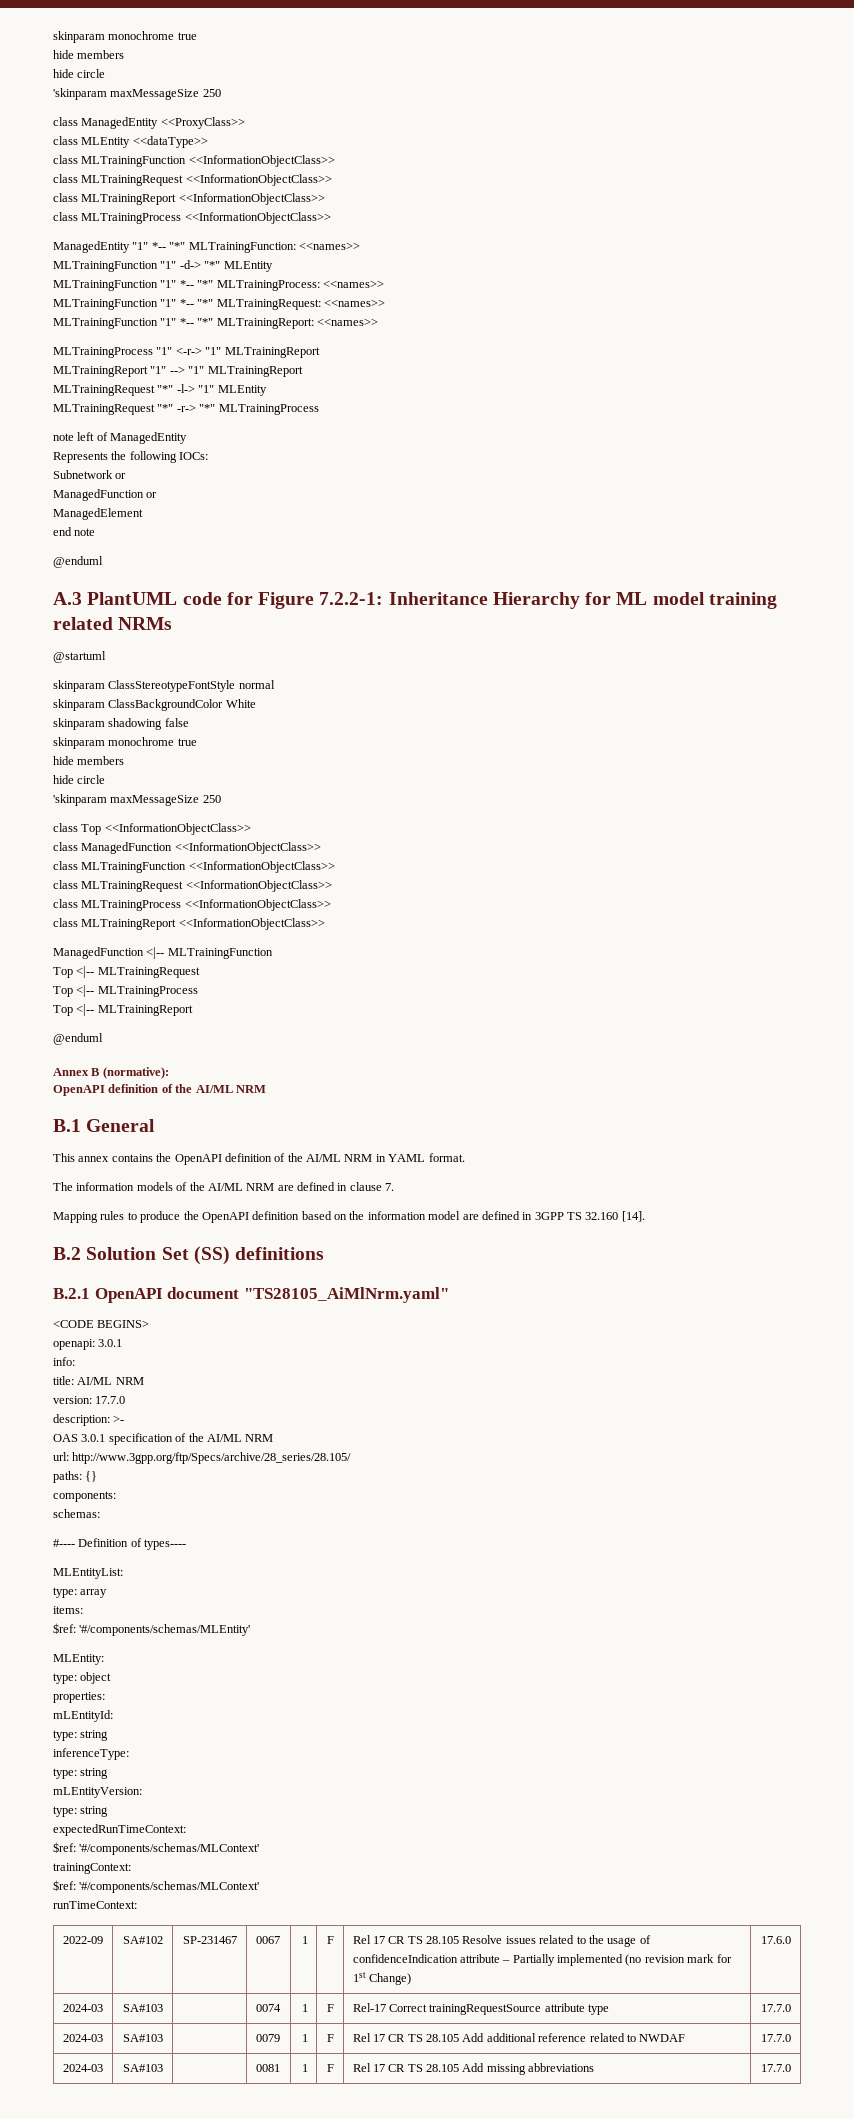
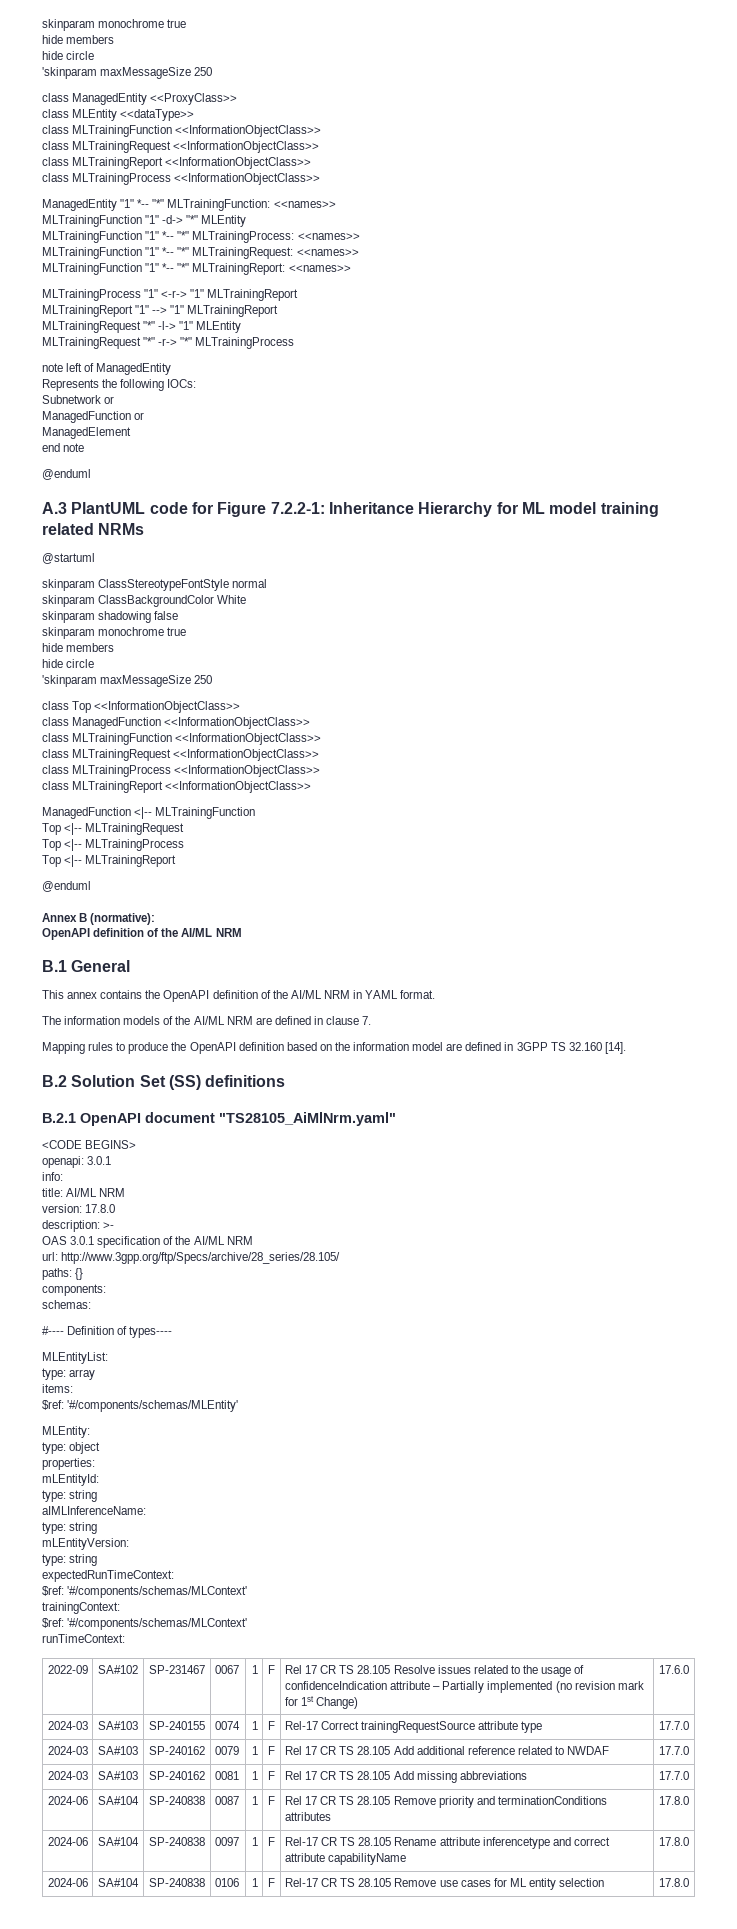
- version: 17.7.0
+ version: 17.8.0
- inferenceType:
+ aIMLInferenceName:
- 2024-03 | SA#103 | | 0074 | 1 | F | Rel-17 Correct trainingRequestSource attribute type | 17.7.0
+ 2024-03 | SA#103 | SP-240155 | 0074 | 1 | F | Rel-17 Correct trainingRequestSource attribute type | 17.7.0
- 2024-03 | SA#103 | | 0079 | 1 | F | Rel 17 CR TS 28.105 Add additional reference related to NWDAF | 17.7.0
+ 2024-03 | SA#103 | SP-240162 | 0079 | 1 | F | Rel 17 CR TS 28.105 Add additional reference related to NWDAF | 17.7.0
- 2024-03 | SA#103 | | 0081 | 1 | F | Rel 17 CR TS 28.105 Add missing abbreviations | 17.7.0
+ 2024-03 | SA#103 | SP-240162 | 0081 | 1 | F | Rel 17 CR TS 28.105 Add missing abbreviations | 17.7.0
+ 2024-06 | SA#104 | SP-240838 | 0087 | 1 | F | Rel 17 CR TS 28.105 Remove priority and terminationConditions attributes | 17.8.0
+ 2024-06 | SA#104 | SP-240838 | 0097 | 1 | F | Rel-17 CR TS 28.105 Rename attribute inferencetype and correct attribute capabilityName | 17.8.0
+ 2024-06 | SA#104 | SP-240838 | 0106 | 1 | F | Rel-17 CR TS 28.105 Remove use cases for ML entity selection | 17.8.0

